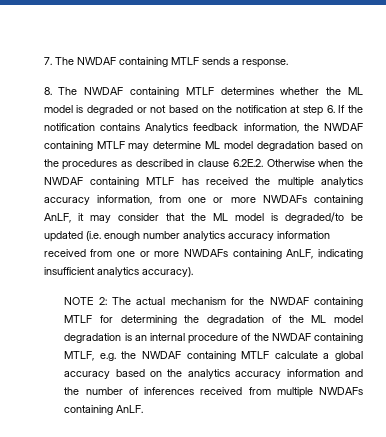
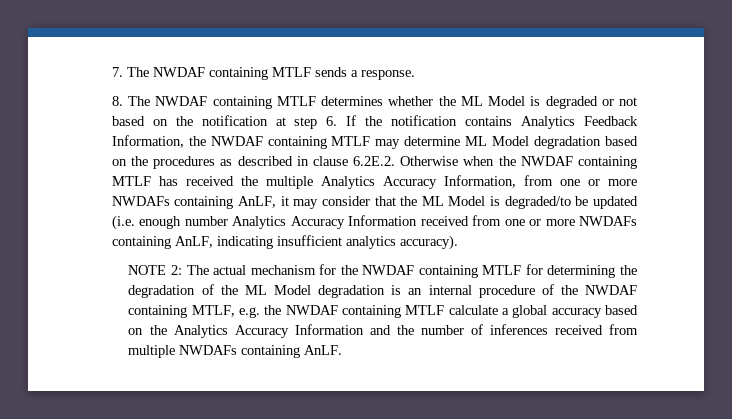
- 8. The NWDAF containing MTLF determines whether the ML model is degraded or not based on the notification at step 6. If the notification contains Analytics feedback information, the NWDAF containing MTLF may determine ML model degradation based on the procedures as described in clause 6.2E.2. Otherwise when the NWDAF containing MTLF has received the multiple analytics accuracy information, from one or more NWDAFs containing AnLF, it may consider that the ML model is degraded/to be updated (i.e. enough number analytics accuracy information received from one or more NWDAFs containing AnLF, indicating insufficient analytics accuracy).
+ 8. The NWDAF containing MTLF determines whether the ML Model is degraded or not based on the notification at step 6. If the notification contains Analytics Feedback Information, the NWDAF containing MTLF may determine ML Model degradation based on the procedures as described in clause 6.2E.2. Otherwise when the NWDAF containing MTLF has received the multiple Analytics Accuracy Information, from one or more NWDAFs containing AnLF, it may consider that the ML Model is degraded/to be updated (i.e. enough number Analytics Accuracy Information received from one or more NWDAFs containing AnLF, indicating insufficient analytics accuracy).
- NOTE 2: The actual mechanism for the NWDAF containing MTLF for determining the degradation of the ML model degradation is an internal procedure of the NWDAF containing MTLF, e.g. the NWDAF containing MTLF calculate a global accuracy based on the analytics accuracy information and the number of inferences received from multiple NWDAFs containing AnLF.
+ NOTE 2: The actual mechanism for the NWDAF containing MTLF for determining the degradation of the ML Model degradation is an internal procedure of the NWDAF containing MTLF, e.g. the NWDAF containing MTLF calculate a global accuracy based on the Analytics Accuracy Information and the number of inferences received from multiple NWDAFs containing AnLF.

